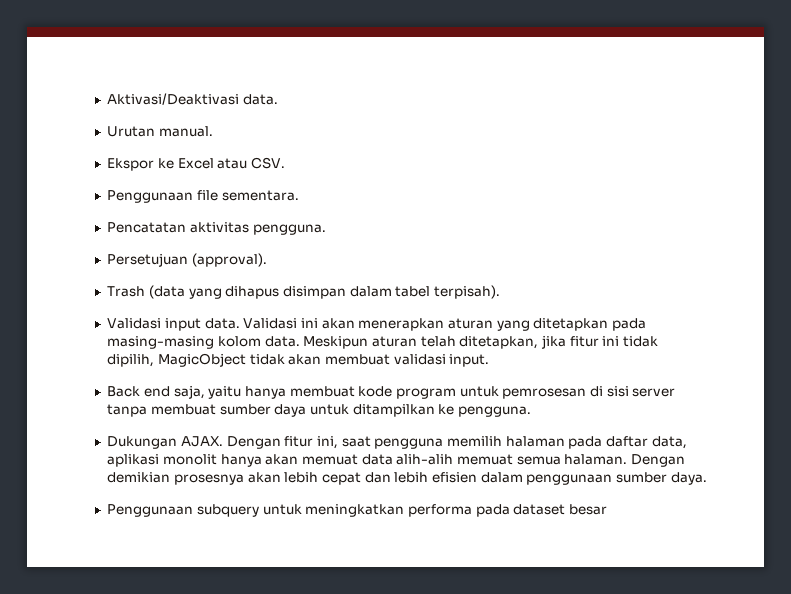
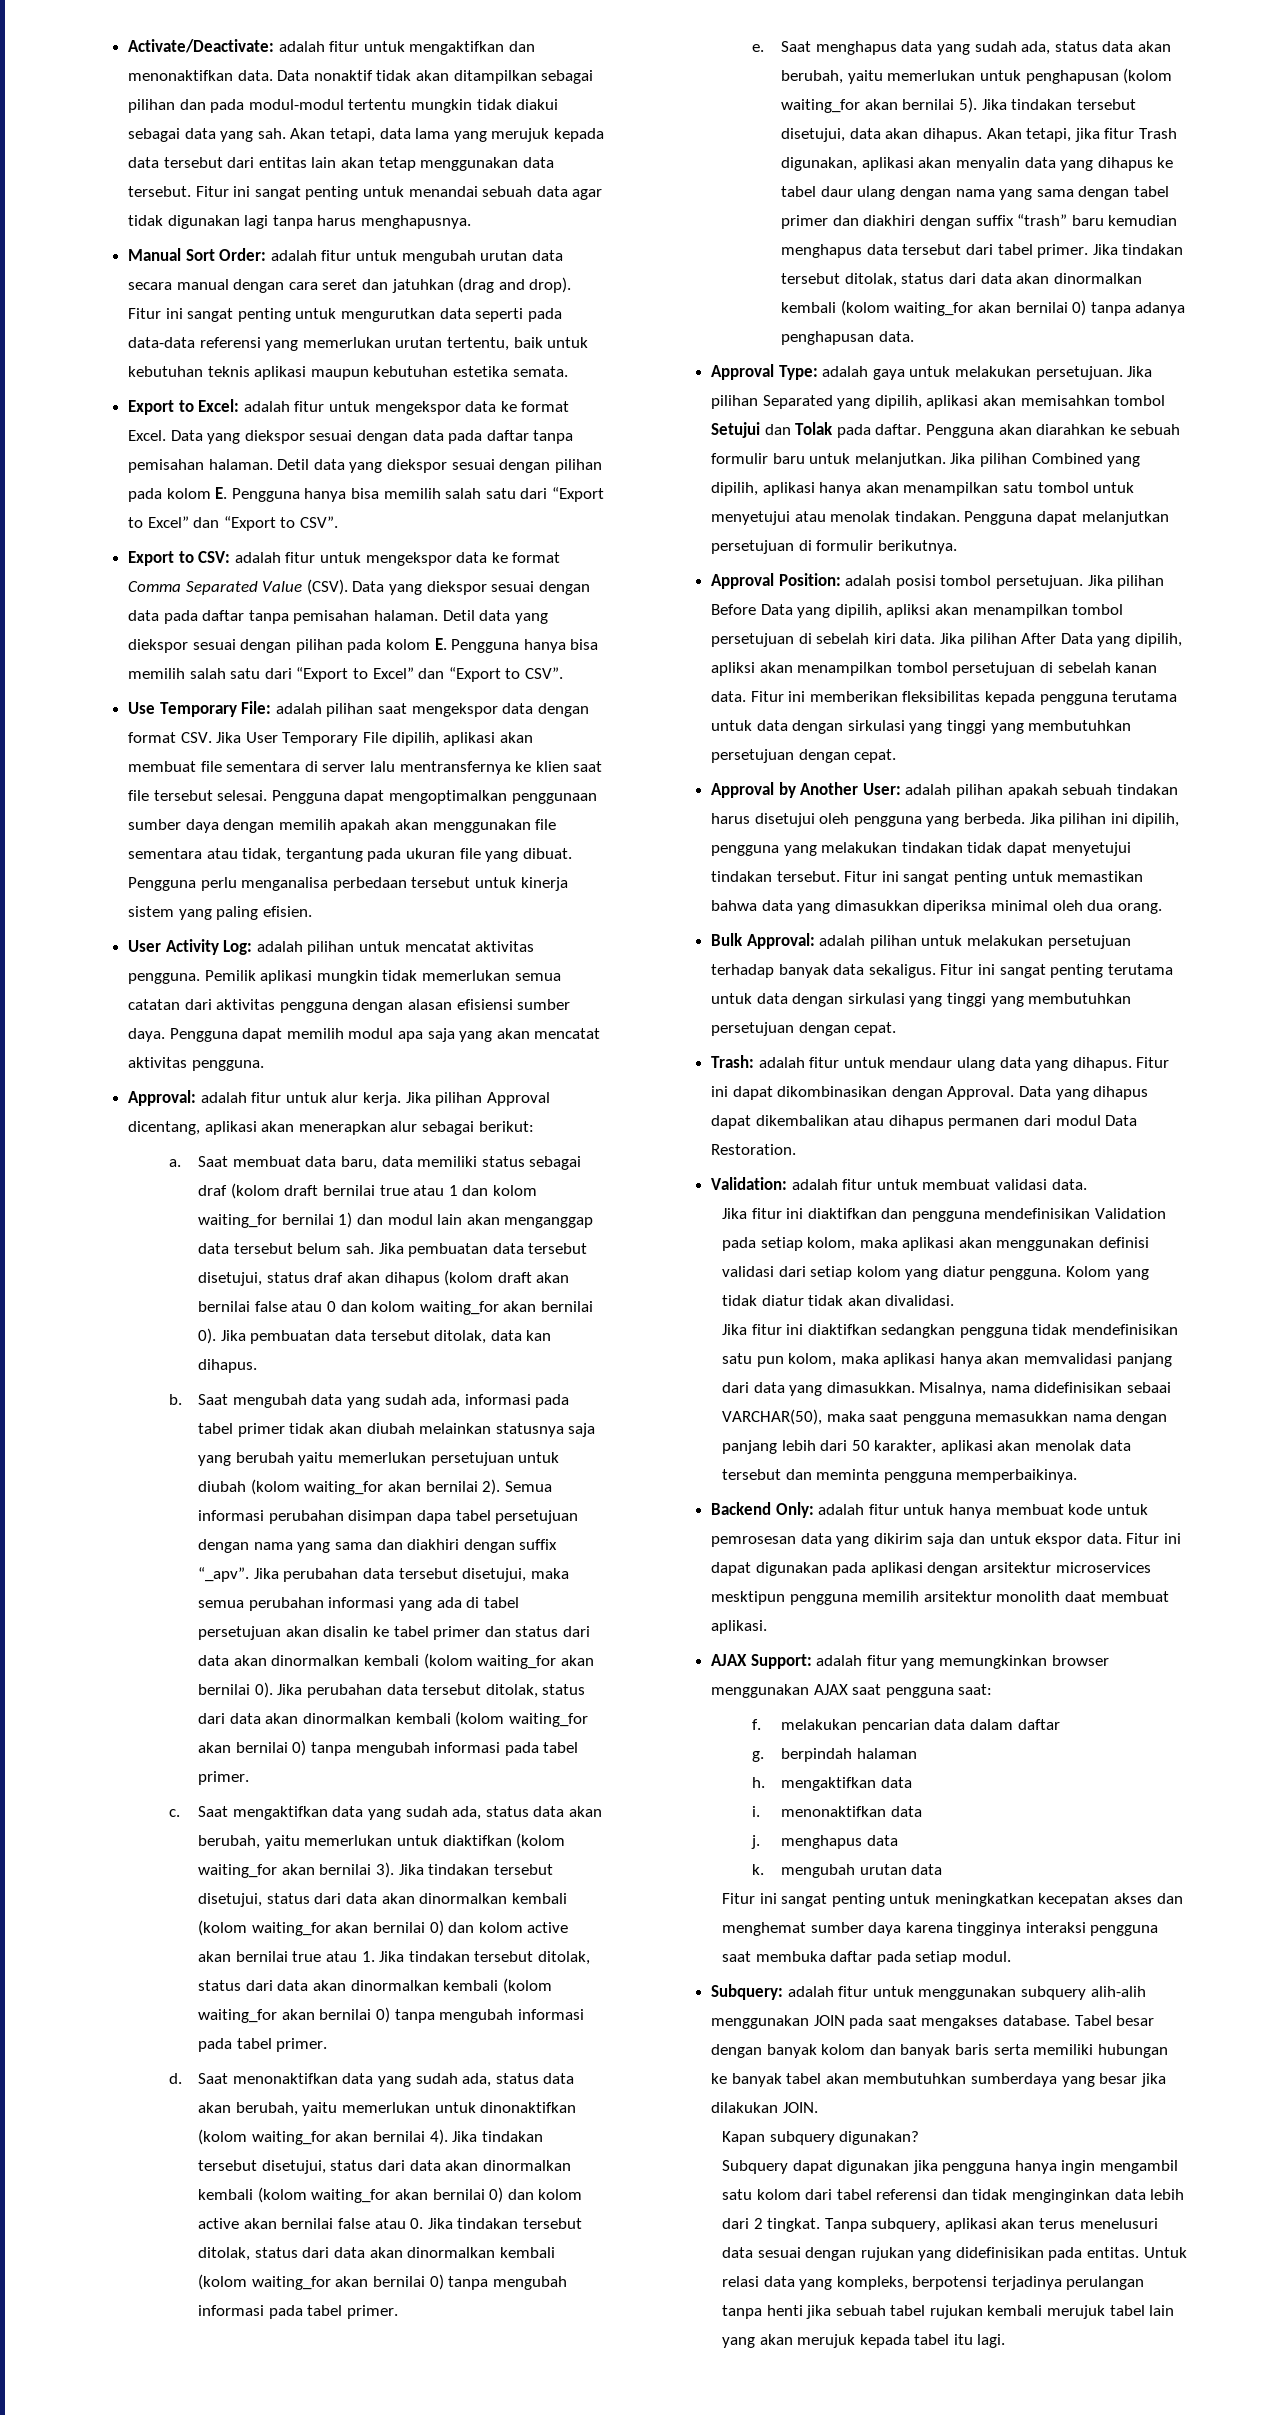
- Aktivasi/Deaktivasi data.
- Urutan manual.
- Ekspor ke Excel atau CSV.
- Penggunaan file sementara.
- Pencatatan aktivitas pengguna.
- Persetujuan (approval).
- Trash (data yang dihapus disimpan dalam tabel terpisah).
- Validasi input data. Validasi ini akan menerapkan aturan yang ditetapkan pada masing-masing kolom data. Meskipun aturan telah ditetapkan, jika fitur ini tidak dipilih, MagicObject tidak akan membuat validasi input.
- Back end saja, yaitu hanya membuat kode program untuk pemrosesan di sisi server tanpa membuat sumber daya untuk ditampilkan ke pengguna.
- Dukungan AJAX. Dengan fitur ini, saat pengguna memilih halaman pada daftar data, aplikasi monolit hanya akan memuat data alih-alih memuat semua halaman. Dengan demikian prosesnya akan lebih cepat dan lebih efisien dalam penggunaan sumber daya.
- Penggunaan subquery untuk meningkatkan performa pada dataset besar
+ Activate/Deactivate: adalah fitur untuk mengaktifkan dan menonaktifkan data. Data nonaktif tidak akan ditampilkan sebagai pilihan dan pada modul-modul tertentu mungkin tidak diakui sebagai data yang sah. Akan tetapi, data lama yang merujuk kepada data tersebut dari entitas lain akan tetap menggunakan data tersebut. Fitur ini sangat penting untuk menandai sebuah data agar tidak digunakan lagi tanpa harus menghapusnya.
+ Manual Sort Order: adalah fitur untuk mengubah urutan data secara manual dengan cara seret dan jatuhkan (drag and drop). Fitur ini sangat penting untuk mengurutkan data seperti pada data-data referensi yang memerlukan urutan tertentu, baik untuk kebutuhan teknis aplikasi maupun kebutuhan estetika semata.
+ Export to Excel: adalah fitur untuk mengekspor data ke format Excel. Data yang diekspor sesuai dengan data pada daftar tanpa pemisahan halaman. Detil data yang diekspor sesuai dengan pilihan pada kolom E. Pengguna hanya bisa memilih salah satu dari “Export to Excel” dan “Export to CSV”.
+ Export to CSV: adalah fitur untuk mengekspor data ke format Comma Separated Value (CSV). Data yang diekspor sesuai dengan data pada daftar tanpa pemisahan halaman. Detil data yang diekspor sesuai dengan pilihan pada kolom E. Pengguna hanya bisa memilih salah satu dari “Export to Excel” dan “Export to CSV”.
+ Use Temporary File: adalah pilihan saat mengekspor data dengan format CSV. Jika User Temporary File dipilih, aplikasi akan membuat file sementara di server lalu mentransfernya ke klien saat file tersebut selesai. Pengguna dapat mengoptimalkan penggunaan sumber daya dengan memilih apakah akan menggunakan file sementara atau tidak, tergantung pada ukuran file yang dibuat. Pengguna perlu menganalisa perbedaan tersebut untuk kinerja sistem yang paling efisien.
+ User Activity Log: adalah pilihan untuk mencatat aktivitas pengguna. Pemilik aplikasi mungkin tidak memerlukan semua catatan dari aktivitas pengguna dengan alasan efisiensi sumber daya. Pengguna dapat memilih modul apa saja yang akan mencatat aktivitas pengguna.
+ Approval: adalah fitur untuk alur kerja. Jika pilihan Approval dicentang, aplikasi akan menerapkan alur sebagai berikut:
+ a. Saat membuat data baru, data memiliki status sebagai draf (kolom draft bernilai true atau 1 dan kolom waiting_for bernilai 1) dan modul lain akan menganggap data tersebut belum sah. Jika pembuatan data tersebut disetujui, status draf akan dihapus (kolom draft akan bernilai false atau 0 dan kolom waiting_for akan bernilai 0). Jika pembuatan data tersebut ditolak, data kan dihapus.
+ b. Saat mengubah data yang sudah ada, informasi pada tabel primer tidak akan diubah melainkan statusnya saja yang berubah yaitu memerlukan persetujuan untuk diubah (kolom waiting_for akan bernilai 2). Semua informasi perubahan disimpan dapa tabel persetujuan dengan nama yang sama dan diakhiri dengan suffix “_apv”. Jika perubahan data tersebut disetujui, maka semua perubahan informasi yang ada di tabel persetujuan akan disalin ke tabel primer dan status dari data akan dinormalkan kembali (kolom waiting_for akan bernilai 0). Jika perubahan data tersebut ditolak, status dari data akan dinormalkan kembali (kolom waiting_for akan bernilai 0) tanpa mengubah informasi pada tabel primer.
+ c. Saat mengaktifkan data yang sudah ada, status data akan berubah, yaitu memerlukan untuk diaktifkan (kolom waiting_for akan bernilai 3). Jika tindakan tersebut disetujui, status dari data akan dinormalkan kembali (kolom waiting_for akan bernilai 0) dan kolom active akan bernilai true atau 1. Jika tindakan tersebut ditolak, status dari data akan dinormalkan kembali (kolom waiting_for akan bernilai 0) tanpa mengubah informasi pada tabel primer.
+ d. Saat menonaktifkan data yang sudah ada, status data akan berubah, yaitu memerlukan untuk dinonaktifkan (kolom waiting_for akan bernilai 4). Jika tindakan tersebut disetujui, status dari data akan dinormalkan kembali (kolom waiting_for akan bernilai 0) dan kolom active akan bernilai false atau 0. Jika tindakan tersebut ditolak, status dari data akan dinormalkan kembali (kolom waiting_for akan bernilai 0) tanpa mengubah informasi pada tabel primer.
+ e. Saat menghapus data yang sudah ada, status data akan berubah, yaitu memerlukan untuk penghapusan (kolom waiting_for akan bernilai 5). Jika tindakan tersebut disetujui, data akan dihapus. Akan tetapi, jika fitur Trash digunakan, aplikasi akan menyalin data yang dihapus ke tabel daur ulang dengan nama yang sama dengan tabel primer dan diakhiri dengan suffix “trash” baru kemudian menghapus data tersebut dari tabel primer. Jika tindakan tersebut ditolak, status dari data akan dinormalkan kembali (kolom waiting_for akan bernilai 0) tanpa adanya penghapusan data.
+ Approval Type: adalah gaya untuk melakukan persetujuan. Jika pilihan Separated yang dipilih, aplikasi akan memisahkan tombol Setujui dan Tolak pada daftar. Pengguna akan diarahkan ke sebuah formulir baru untuk melanjutkan. Jika pilihan Combined yang dipilih, aplikasi hanya akan menampilkan satu tombol untuk menyetujui atau menolak tindakan. Pengguna dapat melanjutkan persetujuan di formulir berikutnya.
+ Approval Position: adalah posisi tombol persetujuan. Jika pilihan Before Data yang dipilih, apliksi akan menampilkan tombol persetujuan di sebelah kiri data. Jika pilihan After Data yang dipilih, apliksi akan menampilkan tombol persetujuan di sebelah kanan data. Fitur ini memberikan fleksibilitas kepada pengguna terutama untuk data dengan sirkulasi yang tinggi yang membutuhkan persetujuan dengan cepat.
+ Approval by Another User: adalah pilihan apakah sebuah tindakan harus disetujui oleh pengguna yang berbeda. Jika pilihan ini dipilih, pengguna yang melakukan tindakan tidak dapat menyetujui tindakan tersebut. Fitur ini sangat penting untuk memastikan bahwa data yang dimasukkan diperiksa minimal oleh dua orang.
+ Bulk Approval: adalah pilihan untuk melakukan persetujuan terhadap banyak data sekaligus. Fitur ini sangat penting terutama untuk data dengan sirkulasi yang tinggi yang membutuhkan persetujuan dengan cepat.
+ Trash: adalah fitur untuk mendaur ulang data yang dihapus. Fitur ini dapat dikombinasikan dengan Approval. Data yang dihapus dapat dikembalikan atau dihapus permanen dari modul Data Restoration.
+ Validation: adalah fitur untuk membuat validasi data.
+ Jika fitur ini diaktifkan dan pengguna mendefinisikan Validation pada setiap kolom, maka aplikasi akan menggunakan definisi validasi dari setiap kolom yang diatur pengguna. Kolom yang tidak diatur tidak akan divalidasi.
+ Jika fitur ini diaktifkan sedangkan pengguna tidak mendefinisikan satu pun kolom, maka aplikasi hanya akan memvalidasi panjang dari data yang dimasukkan. Misalnya, nama didefinisikan sebaai VARCHAR(50), maka saat pengguna memasukkan nama dengan panjang lebih dari 50 karakter, aplikasi akan menolak data tersebut dan meminta pengguna memperbaikinya.
+ Backend Only: adalah fitur untuk hanya membuat kode untuk pemrosesan data yang dikirim saja dan untuk ekspor data. Fitur ini dapat digunakan pada aplikasi dengan arsitektur microservices mesktipun pengguna memilih arsitektur monolith daat membuat aplikasi.
+ AJAX Support: adalah fitur yang memungkinkan browser menggunakan AJAX saat pengguna saat:
+ f. melakukan pencarian data dalam daftar
+ g. berpindah halaman
+ h. mengaktifkan data
+ i. menonaktifkan data
+ j. menghapus data
+ k. mengubah urutan data
+ Fitur ini sangat penting untuk meningkatkan kecepatan akses dan menghemat sumber daya karena tingginya interaksi pengguna saat membuka daftar pada setiap modul.
+ Subquery: adalah fitur untuk menggunakan subquery alih-alih menggunakan JOIN pada saat mengakses database. Tabel besar dengan banyak kolom dan banyak baris serta memiliki hubungan ke banyak tabel akan membutuhkan sumberdaya yang besar jika dilakukan JOIN.
+ Kapan subquery digunakan?
+ Subquery dapat digunakan jika pengguna hanya ingin mengambil satu kolom dari tabel referensi dan tidak menginginkan data lebih dari 2 tingkat. Tanpa subquery, aplikasi akan terus menelusuri data sesuai dengan rujukan yang didefinisikan pada entitas. Untuk relasi data yang kompleks, berpotensi terjadinya perulangan tanpa henti jika sebuah tabel rujukan kembali merujuk tabel lain yang akan merujuk kepada tabel itu lagi.

